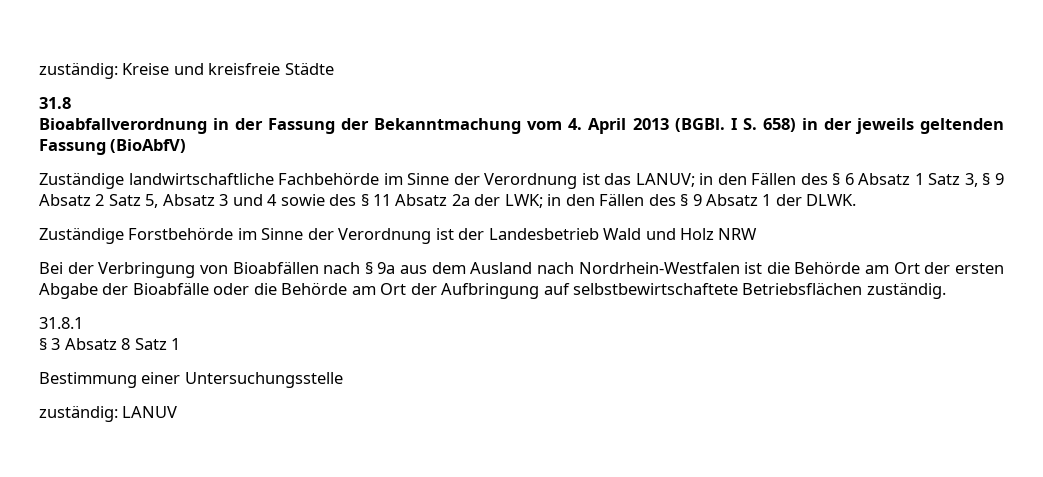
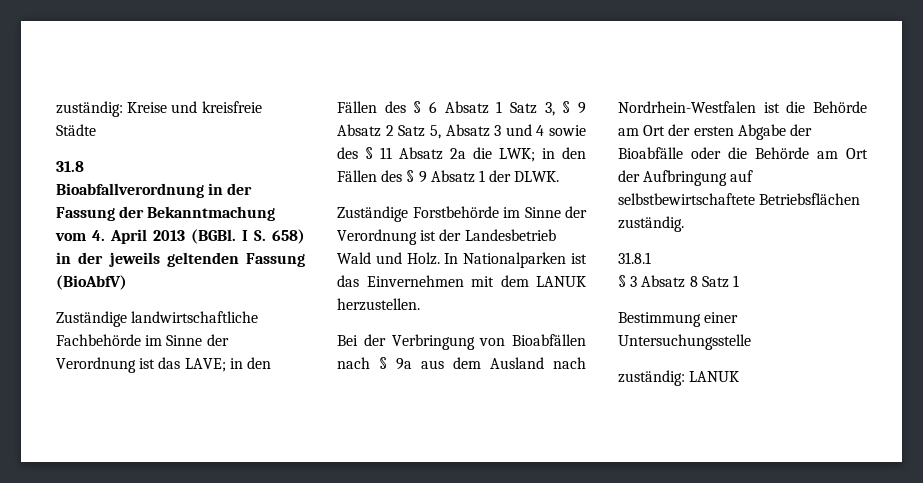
- Zuständige landwirtschaftliche Fachbehörde im Sinne der Verordnung ist das LANUV; in den Fällen des § 6 Absatz 1 Satz 3, § 9 Absatz 2 Satz 5, Absatz 3 und 4 sowie des § 11 Absatz 2a der LWK; in den Fällen des § 9 Absatz 1 der DLWK.
+ Zuständige landwirtschaftliche Fachbehörde im Sinne der Verordnung ist das LAVE; in den Fällen des § 6 Absatz 1 Satz 3, § 9 Absatz 2 Satz 5, Absatz 3 und 4 sowie des § 11 Absatz 2a die LWK; in den Fällen des § 9 Absatz 1 der DLWK.
- Zuständige Forstbehörde im Sinne der Verordnung ist der Landesbetrieb Wald und Holz NRW
+ Zuständige Forstbehörde im Sinne der Verordnung ist der Landesbetrieb Wald und Holz. In Nationalparken ist das Einvernehmen mit dem LANUK herzustellen.
- zuständig: LANUV
+ zuständig: LANUK

